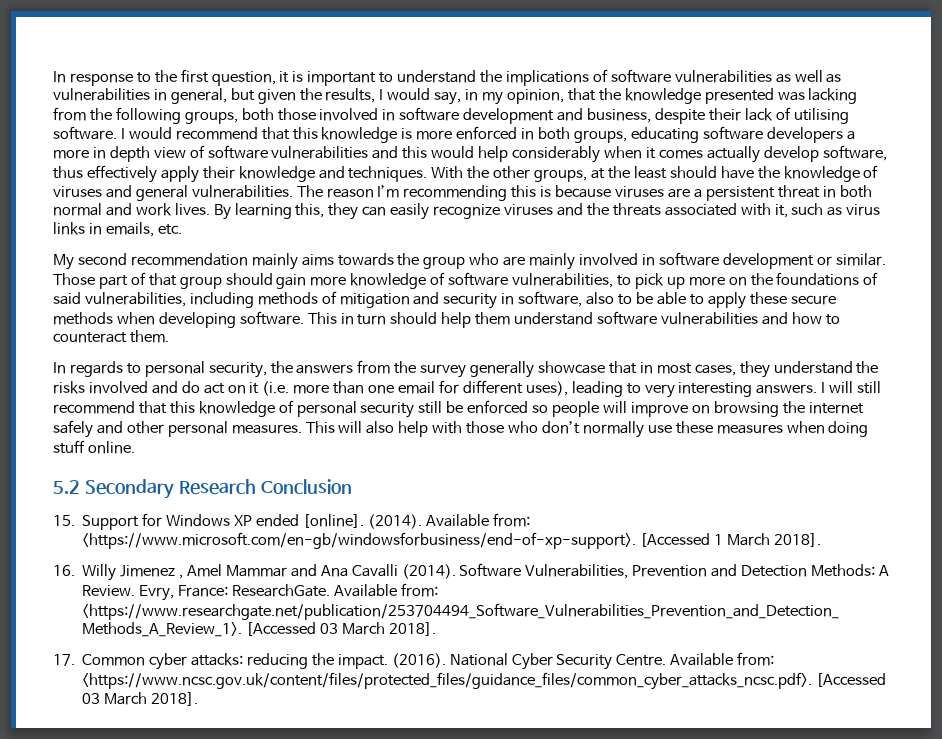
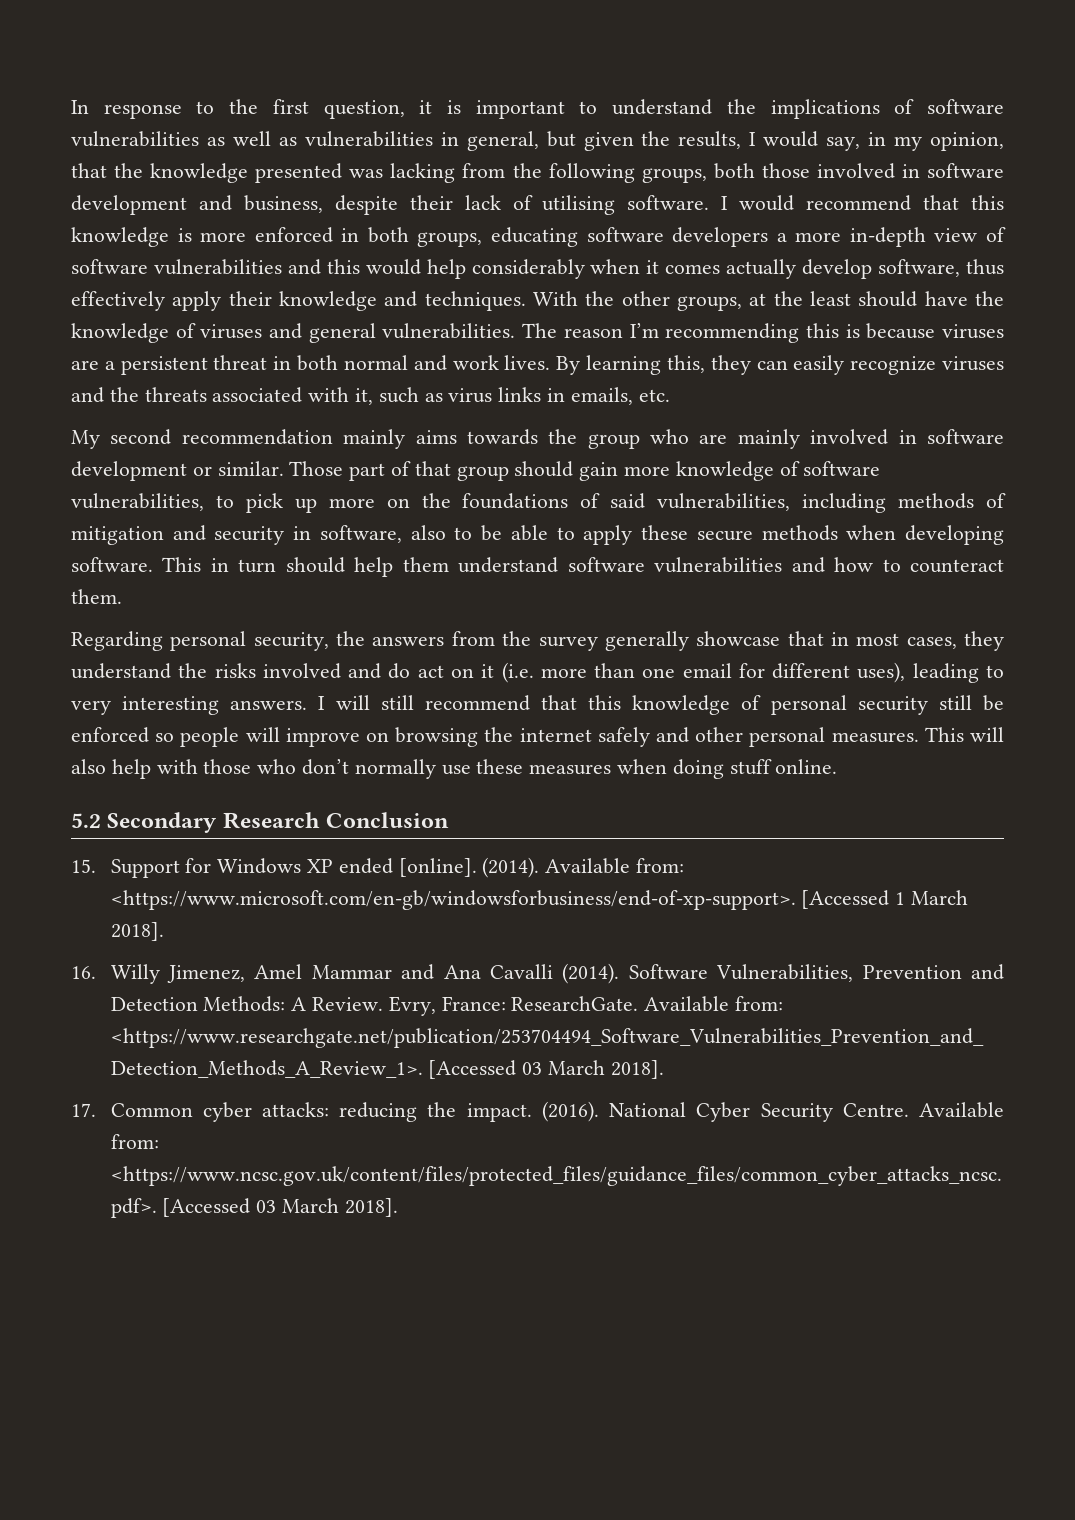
- I would recommend that this knowledge is more enforced in both groups, educating software developers a more in depth view of software vulnerabilities and this would help considerably when it comes actually develop software, thus effectively apply their knowledge and techniques.
+ I would recommend that this knowledge is more enforced in both groups, educating software developers a more in-depth view of software vulnerabilities and this would help considerably when it comes actually develop software, thus effectively apply their knowledge and techniques.
- In regards to personal security, the answers from the survey generally showcase that in most cases, they understand the risks involved and do act on it (i.e. more than one email for different uses), leading to very interesting answers.
+ Regarding personal security, the answers from the survey generally showcase that in most cases, they understand the risks involved and do act on it (i.e. more than one email for different uses), leading to very interesting answers.
- 16. Willy Jimenez , Amel Mammar and Ana Cavalli (2014).
+ 16. Willy Jimenez, Amel Mammar and Ana Cavalli (2014).

